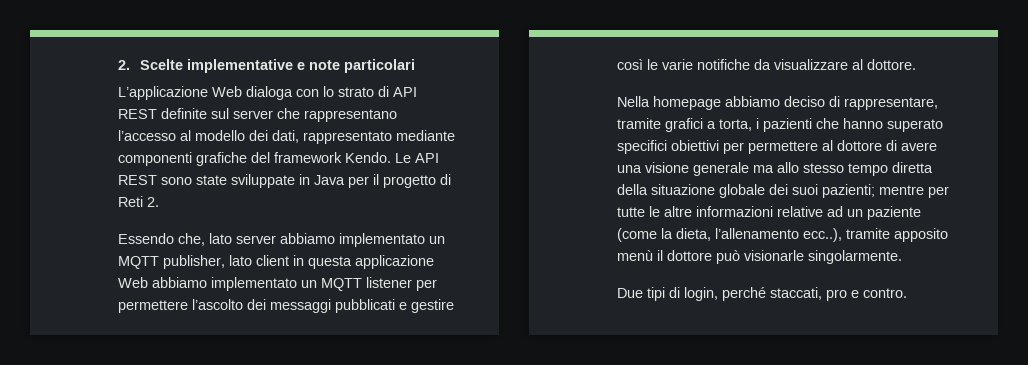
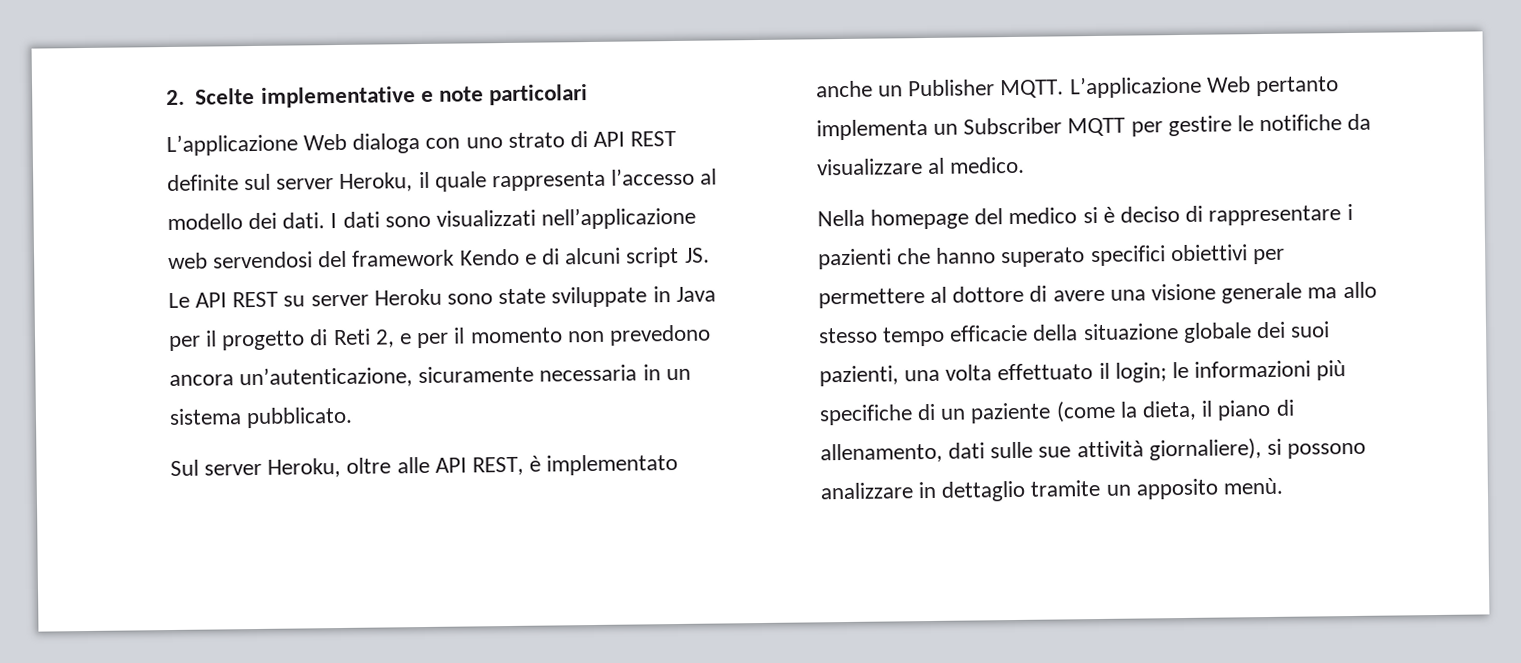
- L’applicazione Web dialoga con lo strato di API REST definite sul server che rappresentano l’accesso al modello dei dati, rappresentato mediante componenti grafiche del framework Kendo. Le API REST sono state sviluppate in Java per il progetto di Reti 2.
- Essendo che, lato server abbiamo implementato un MQTT publisher, lato client in questa applicazione Web abbiamo implementato un MQTT listener per permettere l’ascolto dei messaggi pubblicati e gestire così le varie notifiche da visualizzare al dottore.
+ L’applicazione Web dialoga con uno strato di API REST definite sul server Heroku, il quale rappresenta l’accesso al modello dei dati. I dati sono visualizzati nell’applicazione web servendosi del framework Kendo e di alcuni script JS. Le API REST su server Heroku sono state sviluppate in Java per il progetto di Reti 2, e per il momento non prevedono ancora un’autenticazione, sicuramente necessaria in un sistema pubblicato.
+ Sul server Heroku, oltre alle API REST, è implementato anche un Publisher MQTT. L’applicazione Web pertanto implementa un Subscriber MQTT per gestire le notifiche da visualizzare al medico.
- Nella homepage abbiamo deciso di rappresentare, tramite grafici a torta, i pazienti che hanno superato specifici obiettivi per permettere al dottore di avere una visione generale ma allo stesso tempo diretta della situazione globale dei suoi pazienti; mentre per tutte le altre informazioni relative ad un paziente (come la dieta, l’allenamento ecc..), tramite apposito menù il dottore può visionarle singolarmente.
- Due tipi di login, perché staccati, pro e contro.
+ Nella homepage del medico si è deciso di rappresentare i pazienti che hanno superato specifici obiettivi per permettere al dottore di avere una visione generale ma allo stesso tempo efficacie della situazione globale dei suoi pazienti, una volta effettuato il login; le informazioni più specifiche di un paziente (come la dieta, il piano di allenamento, dati sulle sue attività giornaliere), si possono analizzare in dettaglio tramite un apposito menù.

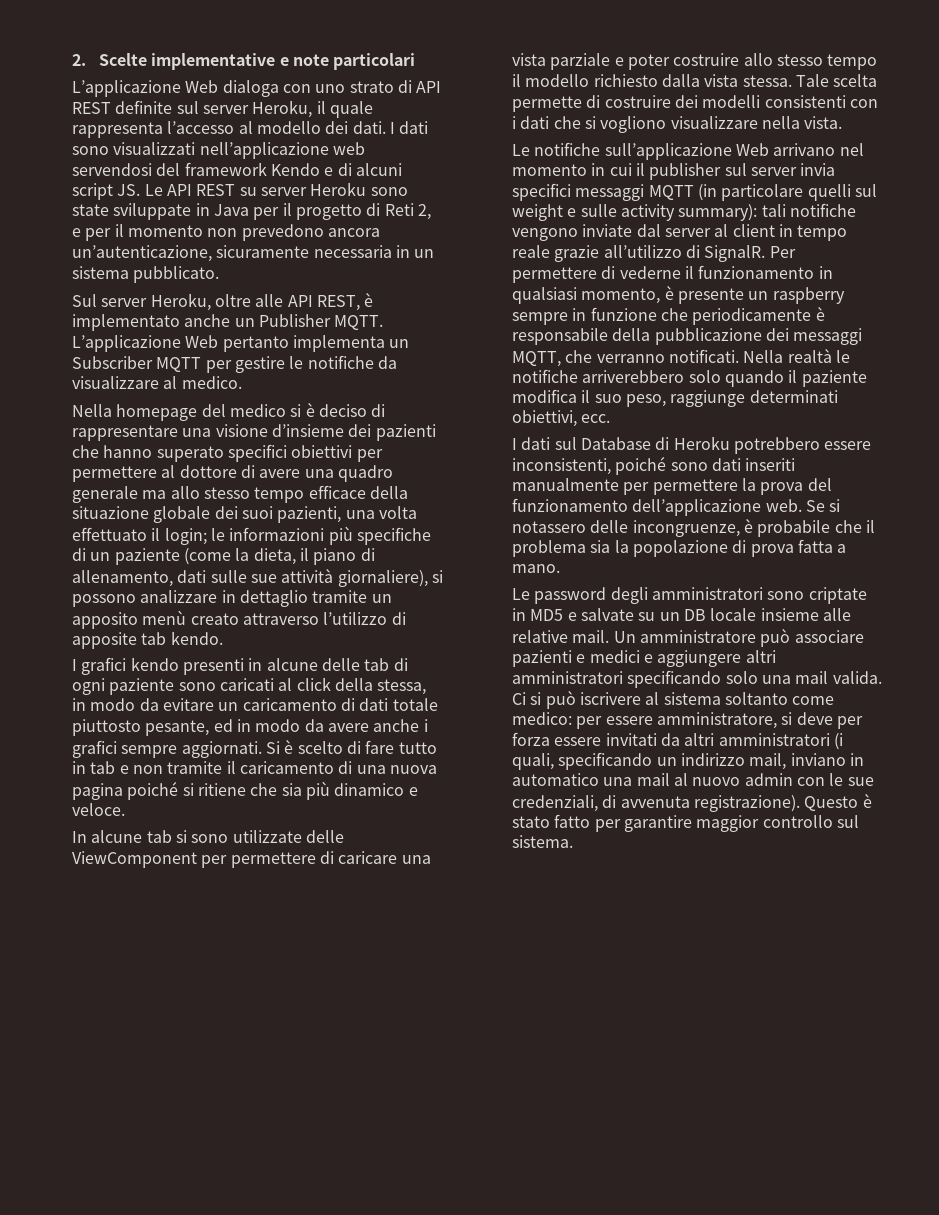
- Nella homepage del medico si è deciso di rappresentare i pazienti che hanno superato specifici obiettivi per permettere al dottore di avere una visione generale ma allo stesso tempo efficacie della situazione globale dei suoi pazienti, una volta effettuato il login;
+ Nella homepage del medico si è deciso di rappresentare una visione d’insieme dei pazienti che hanno superato specifici obiettivi per permettere al dottore di avere una quadro generale ma allo stesso tempo efficace della situazione globale dei suoi pazienti, una volta effettuato il login;
- le informazioni più specifiche di un paziente (come la dieta, il piano di allenamento, dati sulle sue attività giornaliere), si possono analizzare in dettaglio tramite un apposito menù.
+ le informazioni più specifiche di un paziente (come la dieta, il piano di allenamento, dati sulle sue attività giornaliere), si possono analizzare in dettaglio tramite un apposito menù creato attraverso l’utilizzo di apposite tab kendo.
+ I grafici kendo presenti in alcune delle tab di ogni paziente sono caricati al click della stessa, in modo da evitare un caricamento di dati totale piuttosto pesante, ed in modo da avere anche i grafici sempre aggiornati. Si è scelto di fare tutto in tab e non tramite il caricamento di una nuova pagina poiché si ritiene che sia più dinamico e veloce.
+ In alcune tab si sono utilizzate delle ViewComponent per permettere di caricare una vista parziale e poter costruire allo stesso tempo il modello richiesto dalla vista stessa. Tale scelta permette di costruire dei modelli consistenti con i dati che si vogliono visualizzare nella vista.
+ Le notifiche sull’applicazione Web arrivano nel momento in cui il publisher sul server invia specifici messaggi MQTT (in particolare quelli sul weight e sulle activity summary): tali notifiche vengono inviate dal server al client in tempo reale grazie all’utilizzo di SignalR. Per permettere di vederne il funzionamento in qualsiasi momento, è presente un raspberry sempre in funzione che periodicamente è responsabile della pubblicazione dei messaggi MQTT, che verranno notificati. Nella realtà le notifiche arriverebbero solo quando il paziente modifica il suo peso, raggiunge determinati obiettivi, ecc.
+ I dati sul Database di Heroku potrebbero essere inconsistenti, poiché sono dati inseriti manualmente per permettere la prova del funzionamento dell’applicazione web. Se si notassero delle incongruenze, è probabile che il problema sia la popolazione di prova fatta a mano.
+ Le password degli amministratori sono criptate in MD5 e salvate su un DB locale insieme alle relative mail. Un amministratore può associare pazienti e medici e aggiungere altri amministratori specificando solo una mail valida. Ci si può iscrivere al sistema soltanto come medico: per essere amministratore, si deve per forza essere invitati da altri amministratori (i quali, specificando un indirizzo mail, inviano in automatico una mail al nuovo admin con le sue credenziali, di avvenuta registrazione). Questo è stato fatto per garantire maggior controllo sul sistema.

